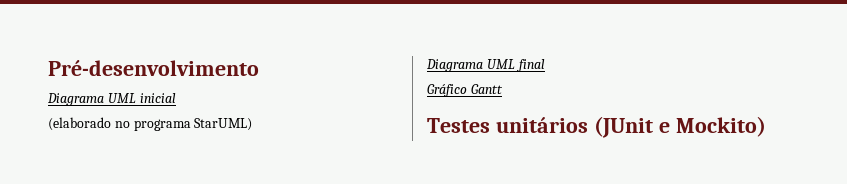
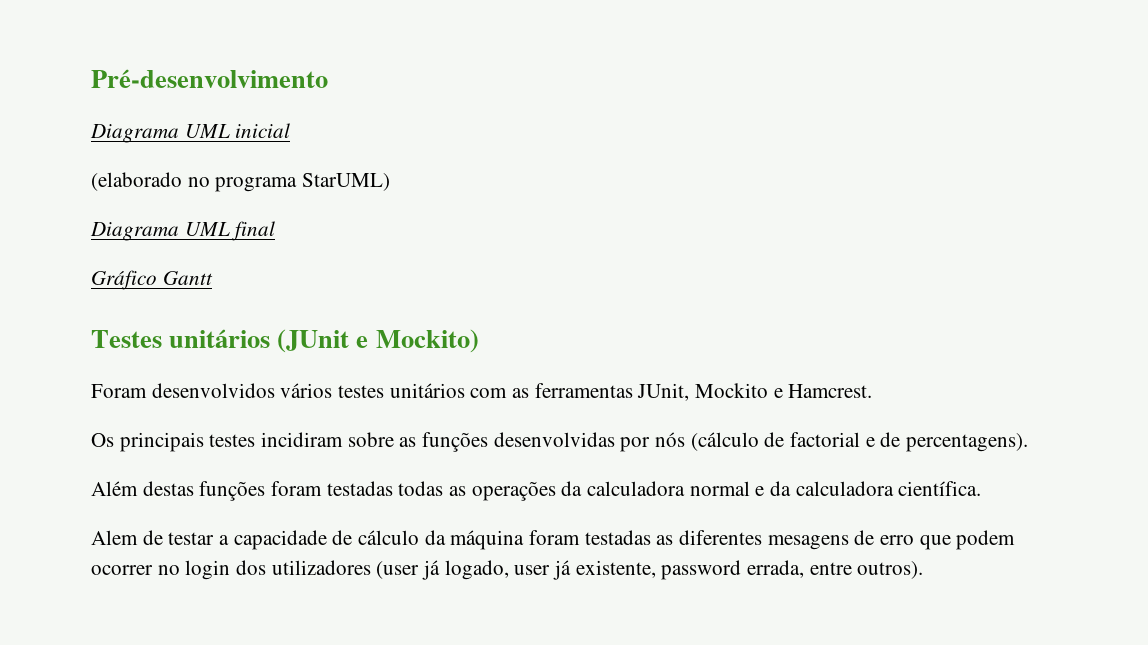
+ Foram desenvolvidos vários testes unitários com as ferramentas JUnit, Mockito e Hamcrest.
+ Os principais testes incidiram sobre as funções desenvolvidas por nós (cálculo de factorial e de percentagens).
+ Além destas funções foram testadas todas as operações da calculadora normal e da calculadora científica.
+ Alem de testar a capacidade de cálculo da máquina foram testadas as diferentes mesagens de erro que podem ocorrer no login dos utilizadores (user já logado, user já existente, password errada, entre outros).

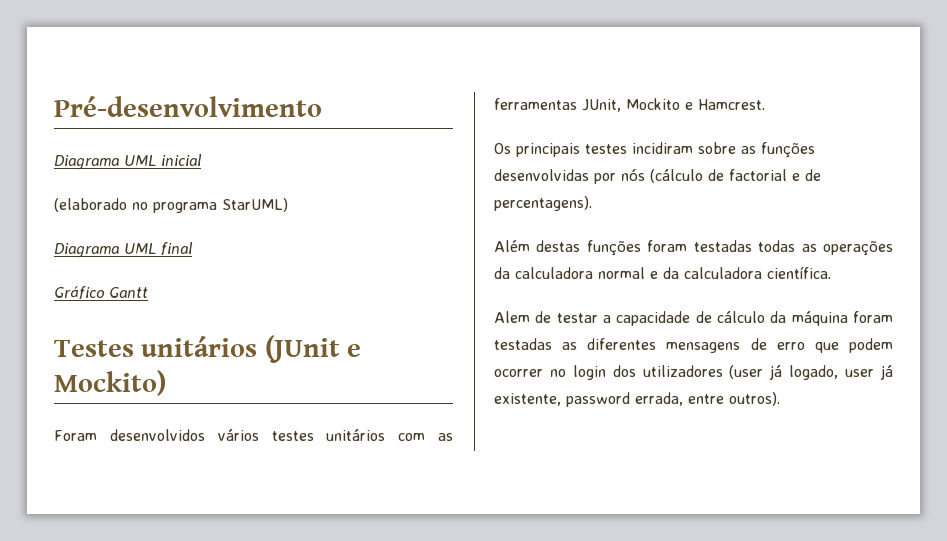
- Alem de testar a capacidade de cálculo da máquina foram testadas as diferentes mesagens de erro que podem ocorrer no login dos utilizadores (user já logado, user já existente, password errada, entre outros).
+ Alem de testar a capacidade de cálculo da máquina foram testadas as diferentes mensagens de erro que podem ocorrer no login dos utilizadores (user já logado, user já existente, password errada, entre outros).

